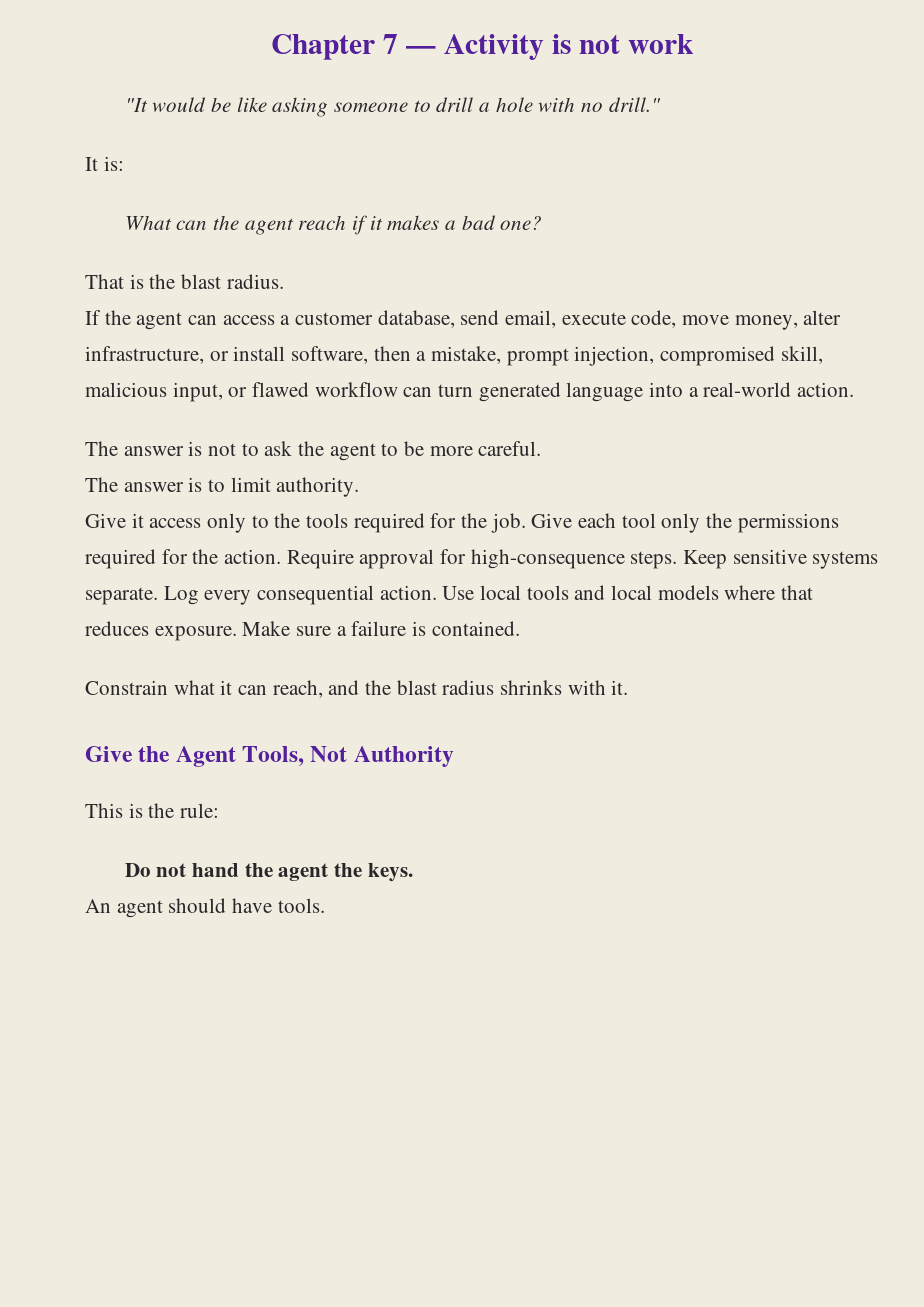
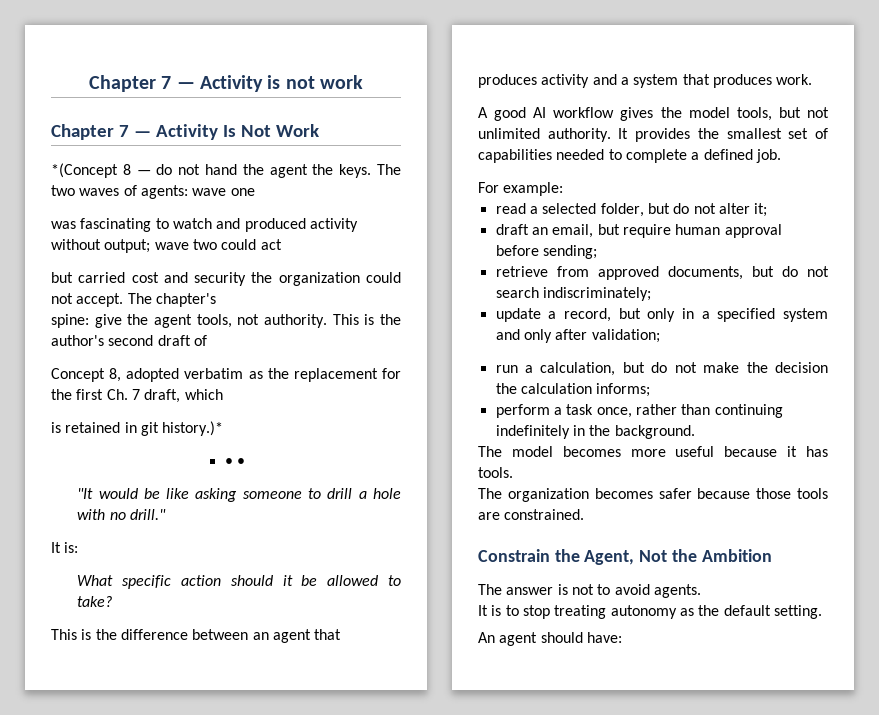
+ Chapter 7 — Activity Is Not Work
+ *(Concept 8 — do not hand the agent the keys. The two waves of agents: wave one
+ was fascinating to watch and produced activity without output; wave two could act
+ but carried cost and security the organization could not accept. The chapter's
+ spine: give the agent tools, not authority. This is the author's second draft of
+ Concept 8, adopted verbatim as the replacement for the first Ch. 7 draft, which
+ is retained in git history.)*
+ • •
- What can the agent reach if it makes a bad one?
- That is the blast radius.
- If the agent can access a customer database, send email, execute code, move money, alter infrastructure, or install software, then a mistake, prompt injection, compromised skill, malicious input, or flawed workflow can turn generated language into a real-world action.
+ What specific action should it be allowed to take?
+ This is the difference between an agent that produces activity and a system that produces work.
+ A good AI workflow gives the model tools, but not unlimited authority. It provides the smallest set of capabilities needed to complete a defined job.
+ For example:
+ read a selected folder, but do not alter it;
+ draft an email, but require human approval before sending;
+ retrieve from approved documents, but do not search indiscriminately;
+ update a record, but only in a specified system and only after validation;
+ run a calculation, but do not make the decision the calculation informs;
+ perform a task once, rather than continuing indefinitely in the background.
+ The model becomes more useful because it has tools.
+ The organization becomes safer because those tools are constrained.
+ Constrain the Agent, Not the Ambition
- The answer is not to ask the agent to be more careful.
- The answer is to limit authority.
- Give it access only to the tools required for the job. Give each tool only the permissions required for the action. Require approval for high-consequence steps. Keep sensitive systems separate. Log every consequential action. Use local tools and local models where that reduces exposure. Make sure a failure is contained.
- Constrain what it can reach, and the blast radius shrinks with it.
- Give the Agent Tools, Not Authority
- This is the rule:
- Do not hand the agent the keys.
+ The answer is not to avoid agents.
+ It is to stop treating autonomy as the default setting.
- An agent should have tools.
+ An agent should have:

